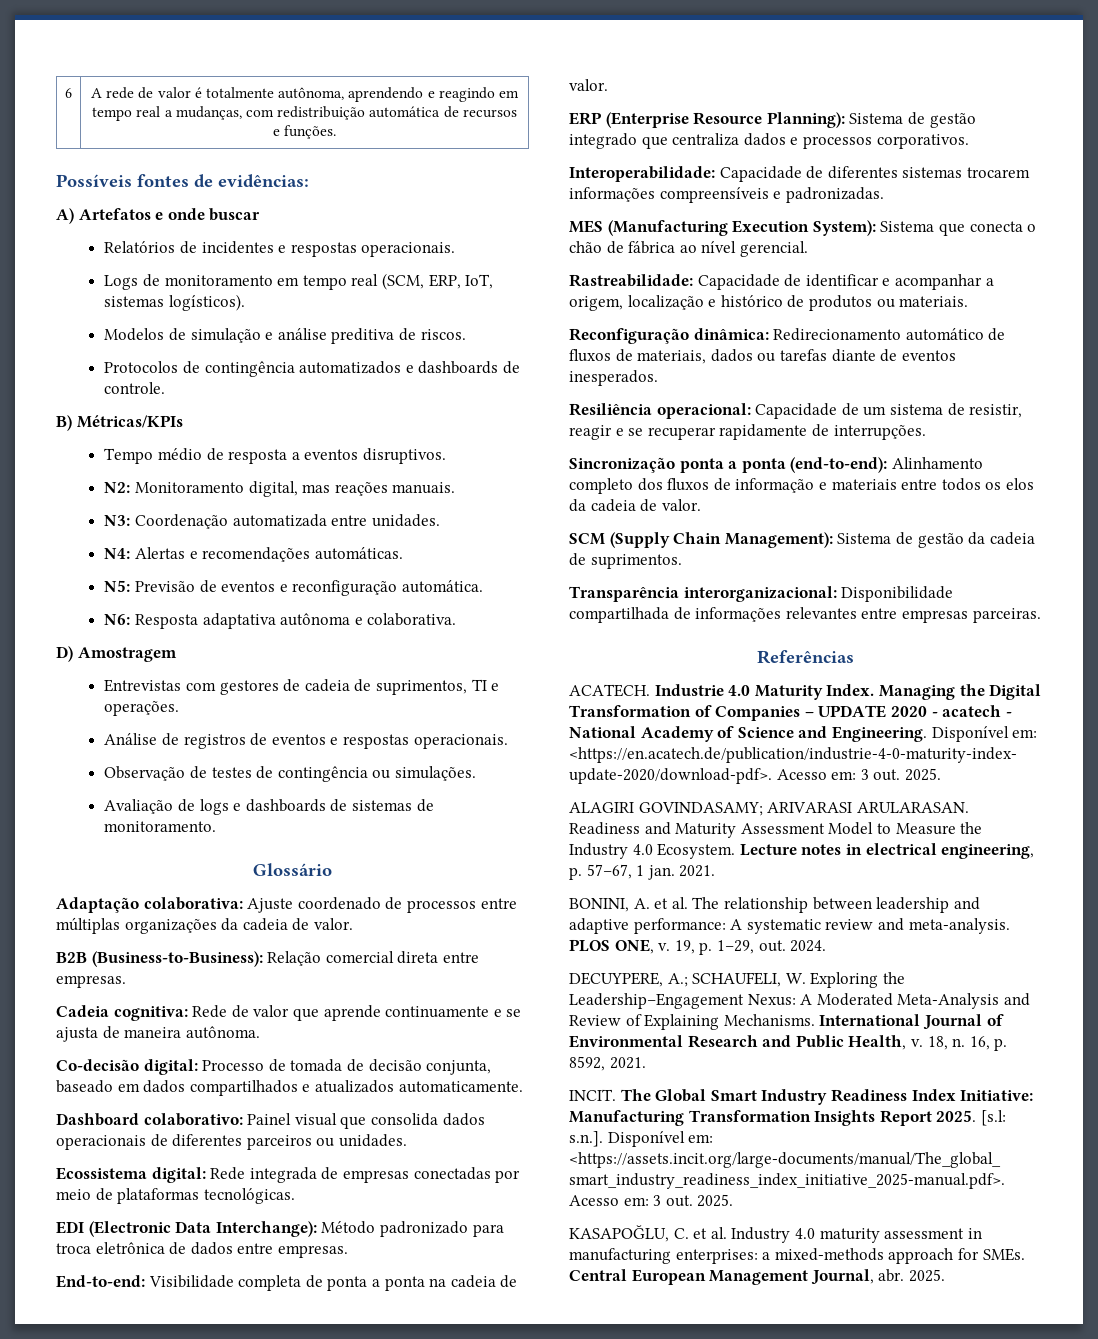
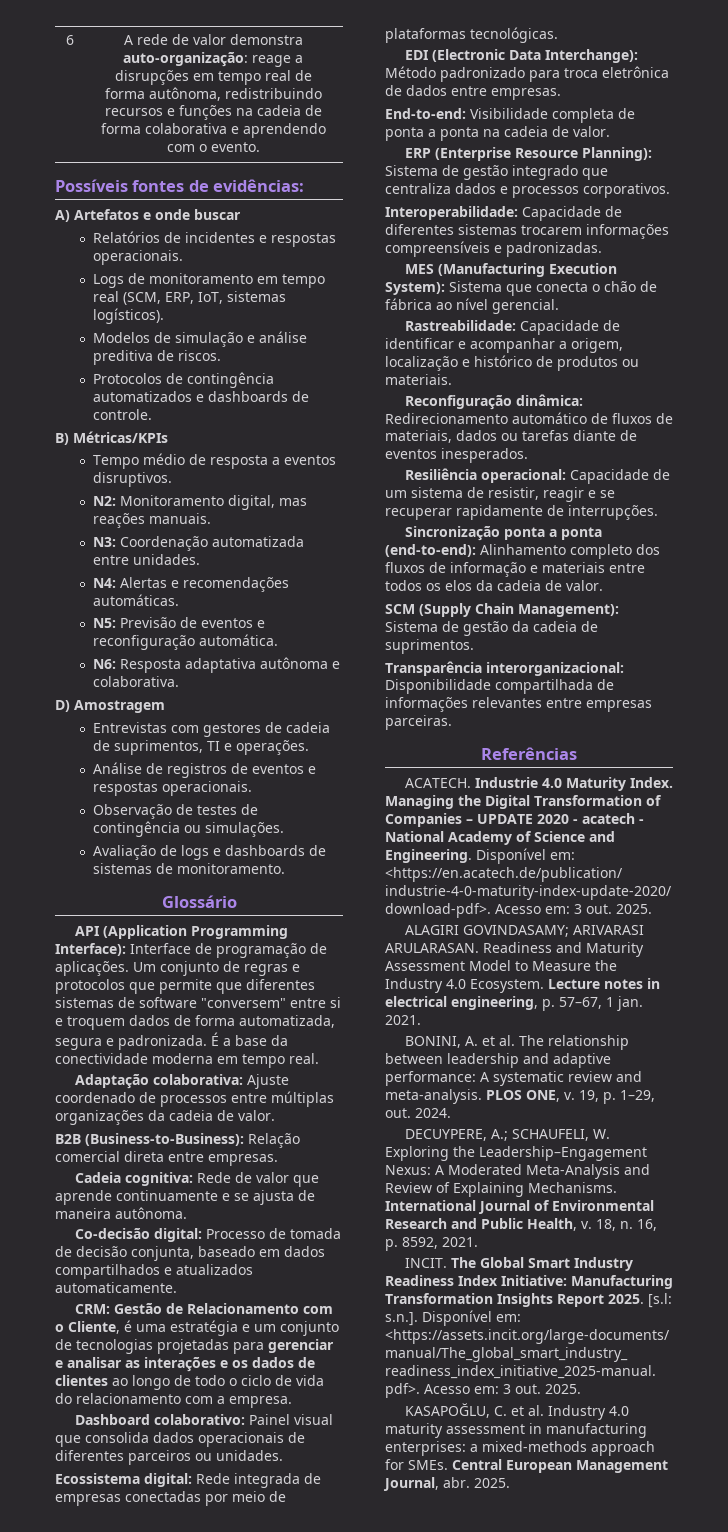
- 6 | A rede de valor é totalmente autônoma, aprendendo e reagindo em tempo real a mudanças, com redistribuição automática de recursos e funções.
+ 6 | A rede de valor demonstra auto-organização: reage a disrupções em tempo real de forma autônoma, redistribuindo recursos e funções na cadeia de forma colaborativa e aprendendo com o evento.
+ API (Application Programming Interface): Interface de programação de aplicações. Um conjunto de regras e protocolos que permite que diferentes sistemas de software "conversem" entre si e troquem dados de forma automatizada, segura e padronizada. É a base da conectividade moderna em tempo real.
+ CRM: Gestão de Relacionamento com o Cliente, é uma estratégia e um conjunto de tecnologias projetadas para gerenciar e analisar as interações e os dados de clientes ao longo de todo o ciclo de vida do relacionamento com a empresa.

